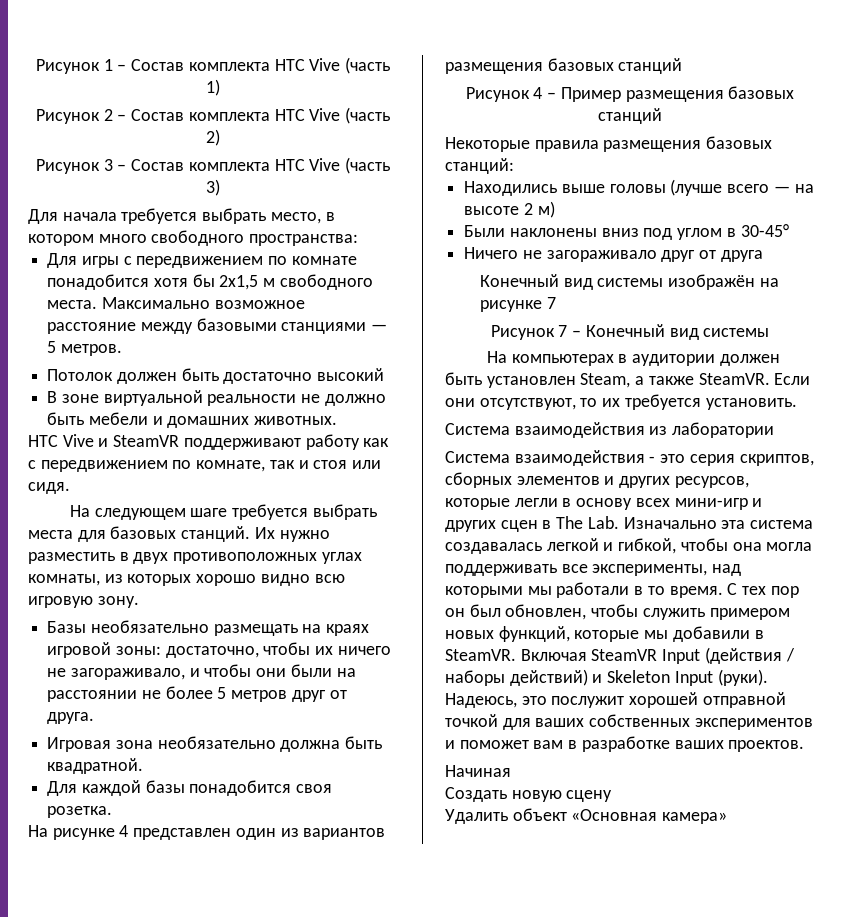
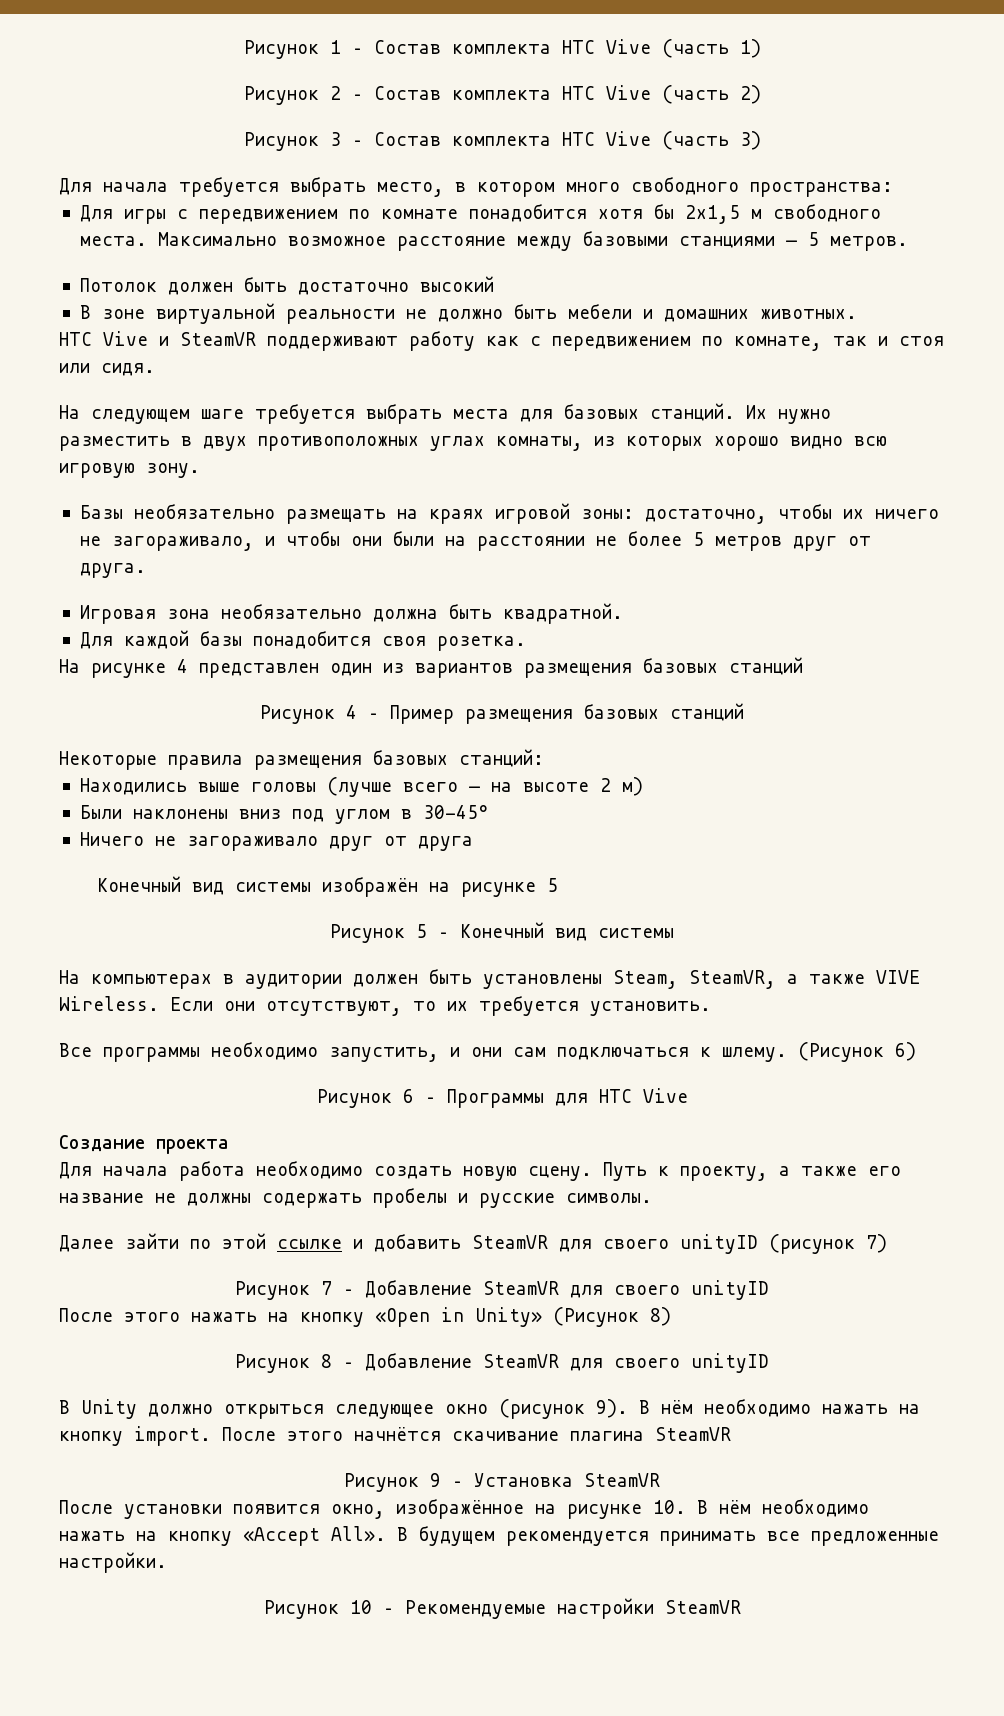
- Конечный вид системы изображён на рисунке 7
- Рисунок 7 – Конечный вид системы
+ Конечный вид системы изображён на рисунке 5
+ Рисунок 5 – Конечный вид системы
- На компьютерах в аудитории должен быть установлен Steam, а также SteamVR.
+ На компьютерах в аудитории должен быть установлены Steam, SteamVR, а также VIVE Wireless.
- Система взаимодействия из лаборатории
- Система взаимодействия - это серия скриптов, сборных элементов и других ресурсов, которые легли в основу всех мини-игр и других сцен в The Lab. Изначально эта система создавалась легкой и гибкой, чтобы она могла поддерживать все эксперименты, над которыми мы работали в то время. С тех пор он был обновлен, чтобы служить примером новых функций, которые мы добавили в SteamVR. Включая SteamVR Input (действия / наборы действий) и Skeleton Input (руки). Надеюсь, это послужит хорошей отправной точкой для ваших собственных экспериментов и поможет вам в разработке ваших проектов.
- Начиная
- Создать новую сцену
- Удалить объект «Основная камера»
+ Все программы необходимо запустить, и они сам подключаться к шлему. (Рисунок 6)
+ Рисунок 6 – Программы для HTC Vive
+ Создание проекта
+ Для начала работа необходимо создать новую сцену. Путь к проекту, а также его название не должны содержать пробелы и русские символы.
+ Далее зайти по этой ссылке и добавить SteamVR для своего unityID (рисунок 7)
+ Рисунок 7 – Добавление SteamVR для своего unityID
+ После этого нажать на кнопку «Open in Unity» (Рисунок 8)
+ Рисунок 8 – Добавление SteamVR для своего unityID
+ В Unity должно открыться следующее окно (рисунок 9). В нём необходимо нажать на кнопку import. После этого начнётся скачивание плагина SteamVR
+ Рисунок 9 – Установка SteamVR
+ После установки появится окно, изображённое на рисунке 10. В нём необходимо нажать на кнопку «Accept All». В будущем рекомендуется принимать все предложенные настройки.
+ Рисунок 10 – Рекомендуемые настройки SteamVR

